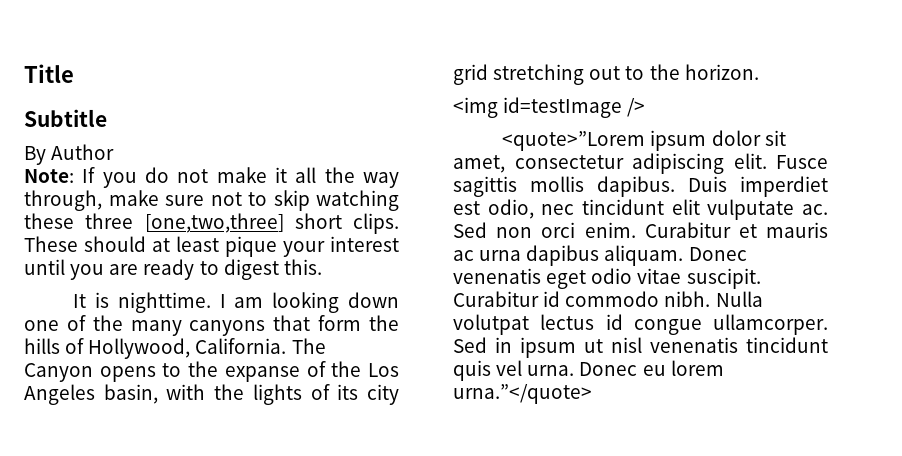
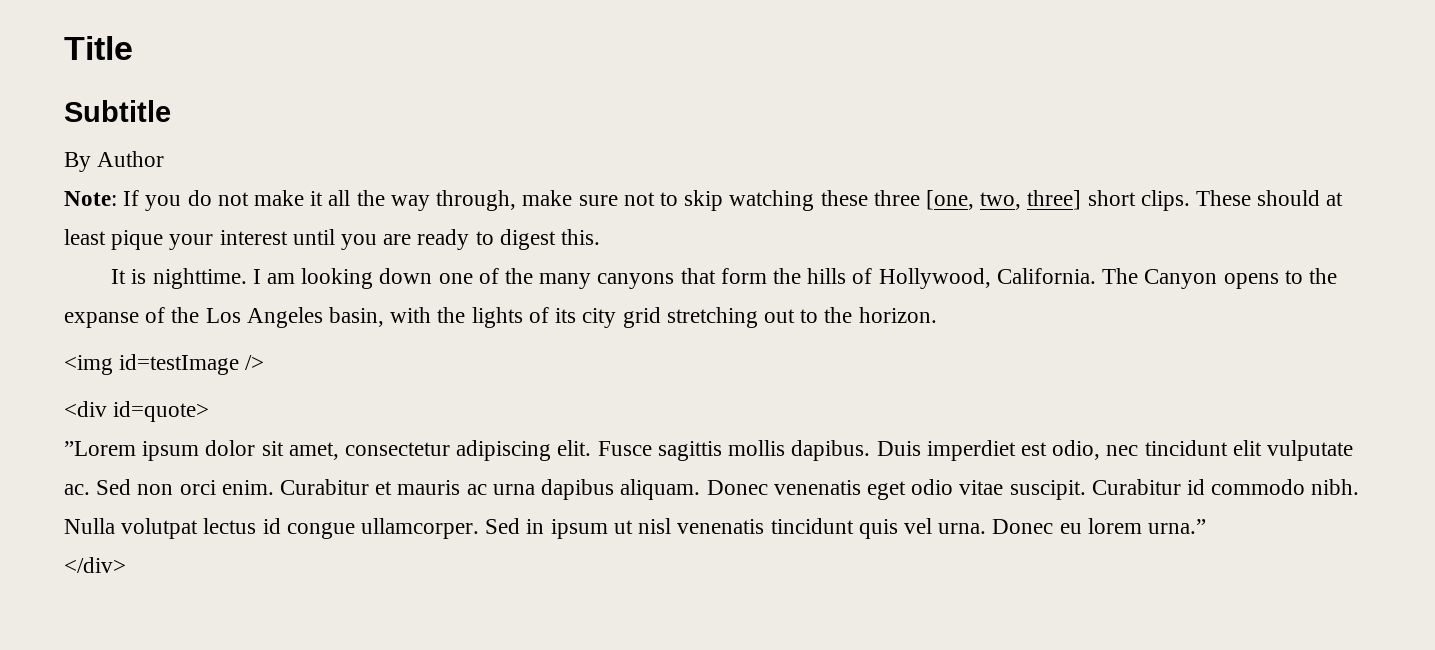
- Note: If you do not make it all the way through, make sure not to skip watching these three [one,two,three] short clips.
+ Note: If you do not make it all the way through, make sure not to skip watching these three [one, two, three] short clips.
- <quote>”Lorem ipsum dolor sit amet, consectetur adipiscing elit.
+ <div id=quote>
+ ”Lorem ipsum dolor sit amet, consectetur adipiscing elit.
- Donec eu lorem urna.”</quote>
+ Donec eu lorem urna.”
+ </div>

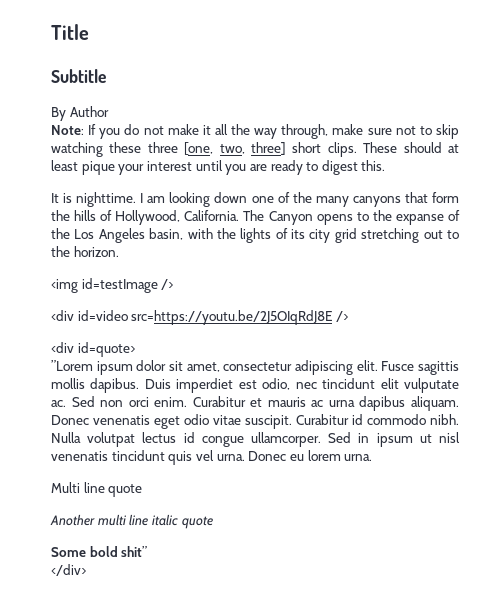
+ <div id=video src=https://youtu.be/2J5OIqRdJ8E />
- Donec eu lorem urna.”
+ Donec eu lorem urna.
+ Multi line quote
+ Another multi line italic quote
+ Some bold shit”

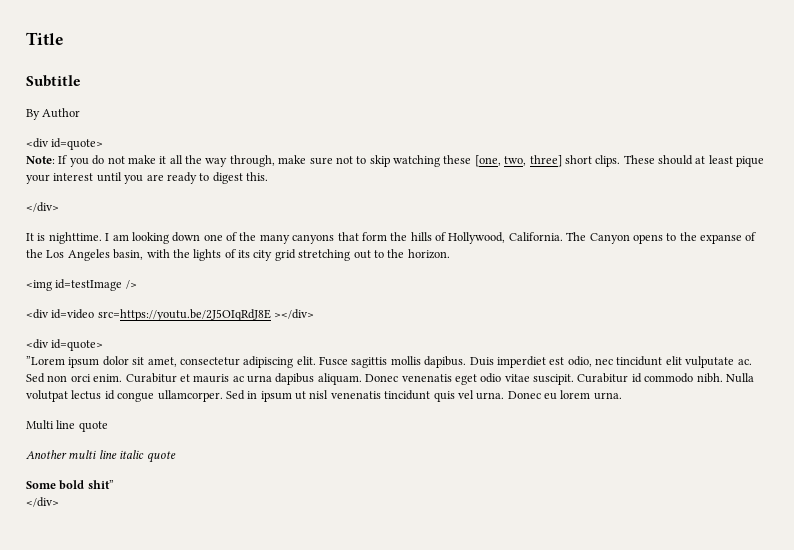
  By Author
+ <div id=quote>
- Note: If you do not make it all the way through, make sure not to skip watching these three [one, two, three] short clips.
+ Note: If you do not make it all the way through, make sure not to skip watching these [one, two, three] short clips.
  These should at least pique your interest until you are ready to digest this.
+ </div>
- <div id=video src=https://youtu.be/2J5OIqRdJ8E />
+ <div id=video src=https://youtu.be/2J5OIqRdJ8E ></div>

